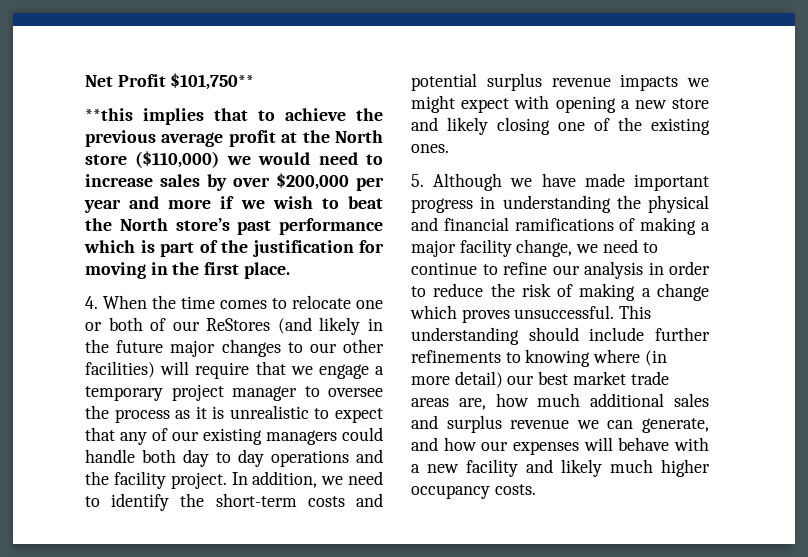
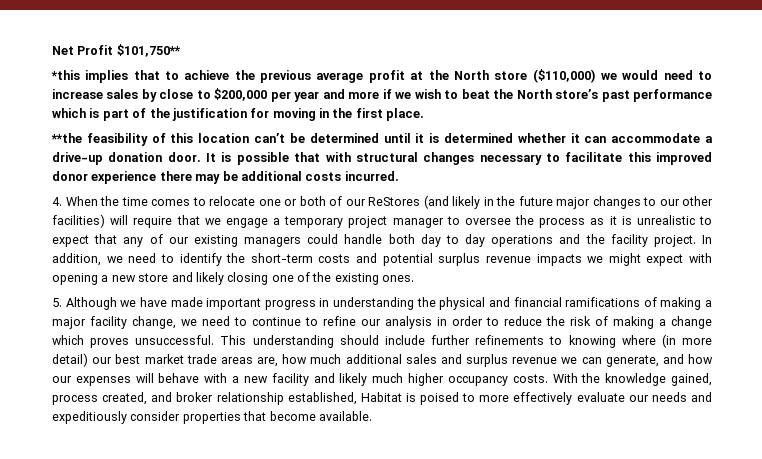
- **this implies that to achieve the previous average profit at the North store ($110,000) we would need to increase sales by over $200,000 per year and more if we wish to beat the North store’s past performance which is part of the justification for moving in the first place.
+ *this implies that to achieve the previous average profit at the North store ($110,000) we would need to increase sales by close to $200,000 per year and more if we wish to beat the North store’s past performance which is part of the justification for moving in the first place.
+ **the feasibility of this location can’t be determined until it is determined whether it can accommodate a drive-up donation door. It is possible that with structural changes necessary to facilitate this improved donor experience there may be additional costs incurred.
+ With the knowledge gained, process created, and broker relationship established, Habitat is poised to more effectively evaluate our needs and expeditiously consider properties that become available.

